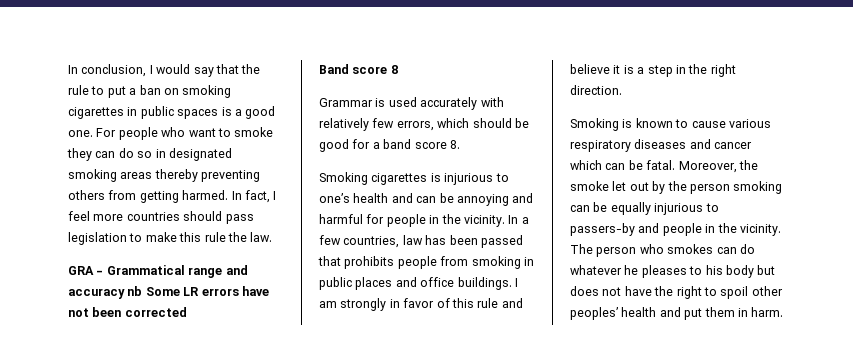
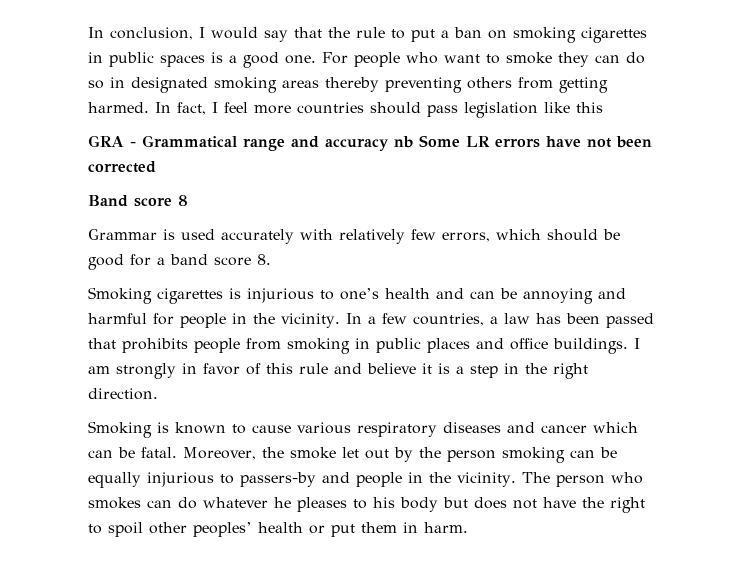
- In fact, I feel more countries should pass legislation to make this rule the law.
+ In fact, I feel more countries should pass legislation like this
- In a few countries, law has been passed that prohibits people from smoking in public places and office buildings.
+ In a few countries, a law has been passed that prohibits people from smoking in public places and office buildings.
- The person who smokes can do whatever he pleases to his body but does not have the right to spoil other peoples’ health and put them in harm.
+ The person who smokes can do whatever he pleases to his body but does not have the right to spoil other peoples’ health or put them in harm.

